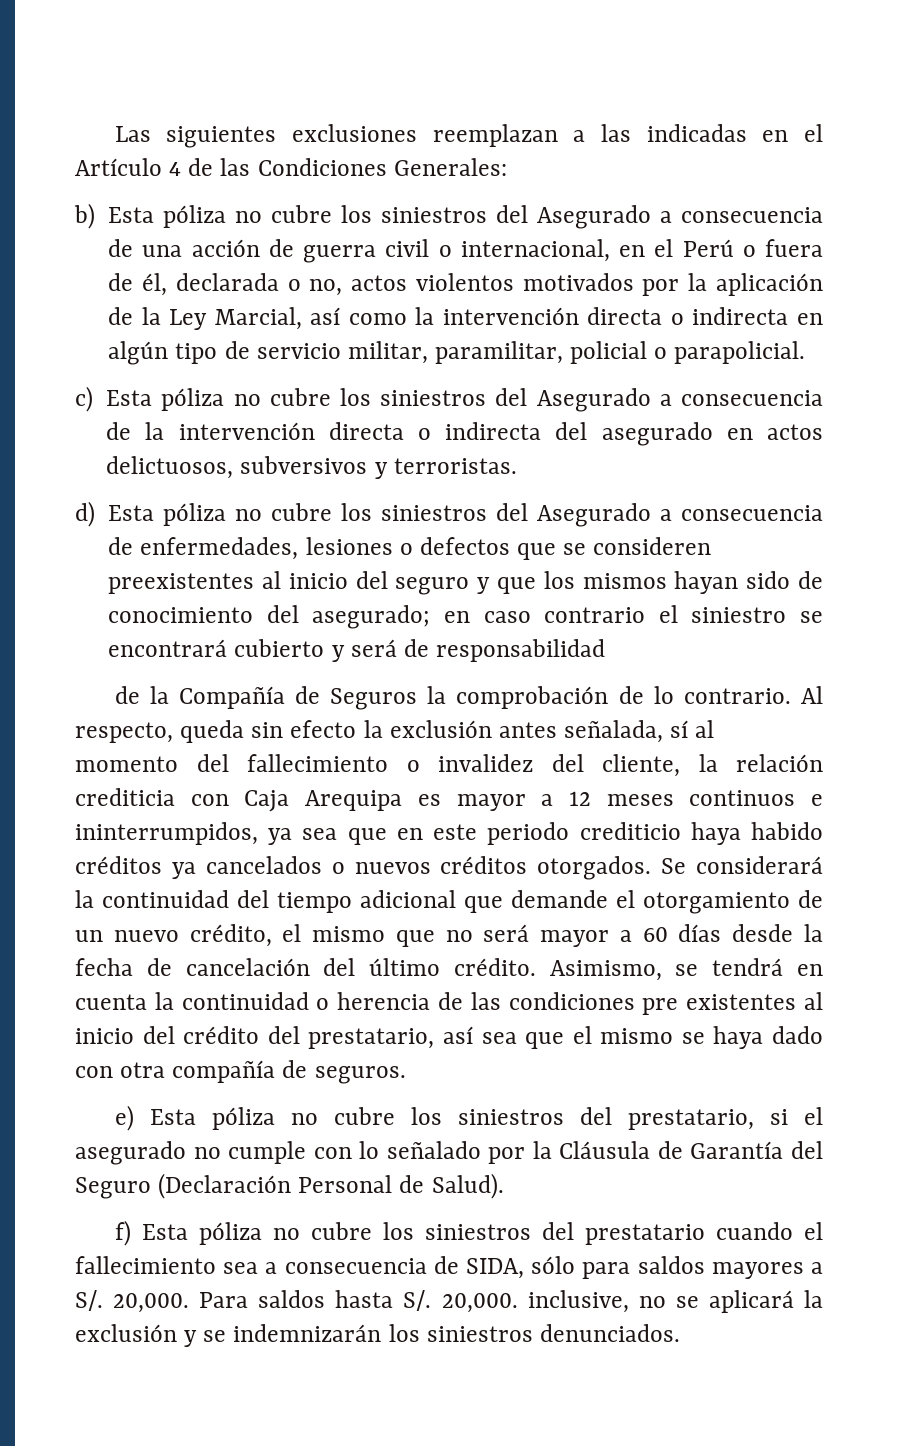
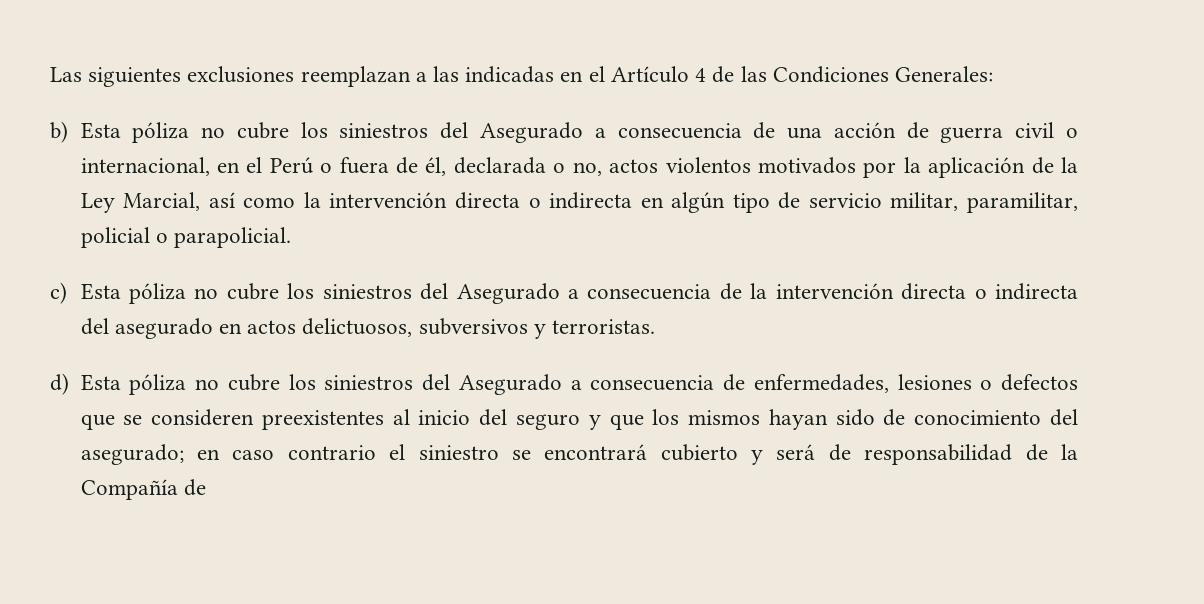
- d) Esta póliza no cubre los siniestros del Asegurado a consecuencia de enfermedades, lesiones o defectos que se consideren preexistentes al inicio del seguro y que los mismos hayan sido de conocimiento del asegurado; en caso contrario el siniestro se encontrará cubierto y será de responsabilidad
- de la Compañía de Seguros la comprobación de lo contrario. Al respecto, queda sin efecto la exclusión antes señalada, sí al momento del fallecimiento o invalidez del cliente, la relación crediticia con Caja Arequipa es mayor a 12 meses continuos e ininterrumpidos, ya sea que en este periodo crediticio haya habido créditos ya cancelados o nuevos créditos otorgados. Se considerará la continuidad del tiempo adicional que demande el otorgamiento de un nuevo crédito, el mismo que no será mayor a 60 días desde la fecha de cancelación del último crédito. Asimismo, se tendrá en cuenta la continuidad o herencia de las condiciones pre existentes al inicio del crédito del prestatario, así sea que el mismo se haya dado con otra compañía de seguros.
- e) Esta póliza no cubre los siniestros del prestatario, si el asegurado no cumple con lo señalado por la Cláusula de Garantía del Seguro (Declaración Personal de Salud).
- f) Esta póliza no cubre los siniestros del prestatario cuando el fallecimiento sea a consecuencia de SIDA, sólo para saldos mayores a S/. 20,000. Para saldos hasta S/. 20,000. inclusive, no se aplicará la exclusión y se indemnizarán los siniestros denunciados.
+ d) Esta póliza no cubre los siniestros del Asegurado a consecuencia de enfermedades, lesiones o defectos que se consideren preexistentes al inicio del seguro y que los mismos hayan sido de conocimiento del asegurado; en caso contrario el siniestro se encontrará cubierto y será de responsabilidad de la Compañía de

